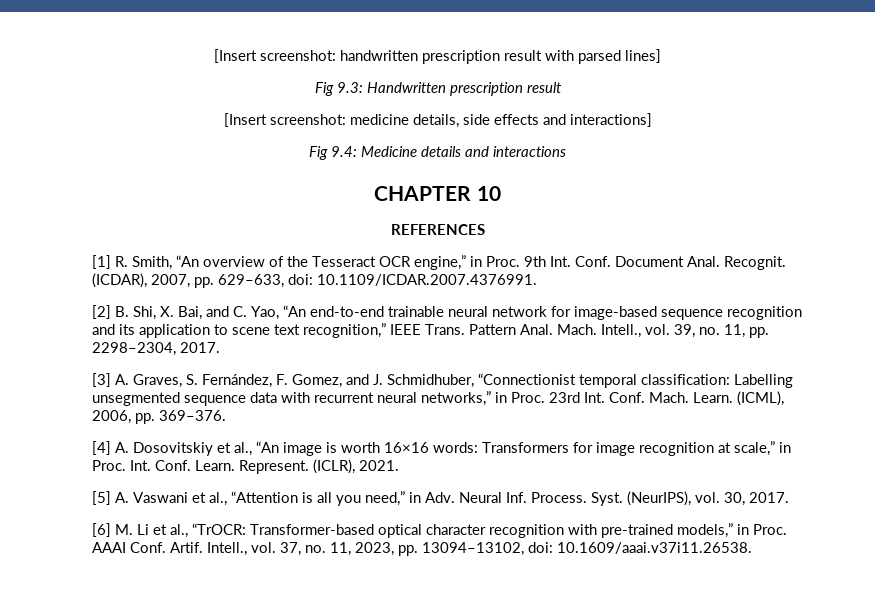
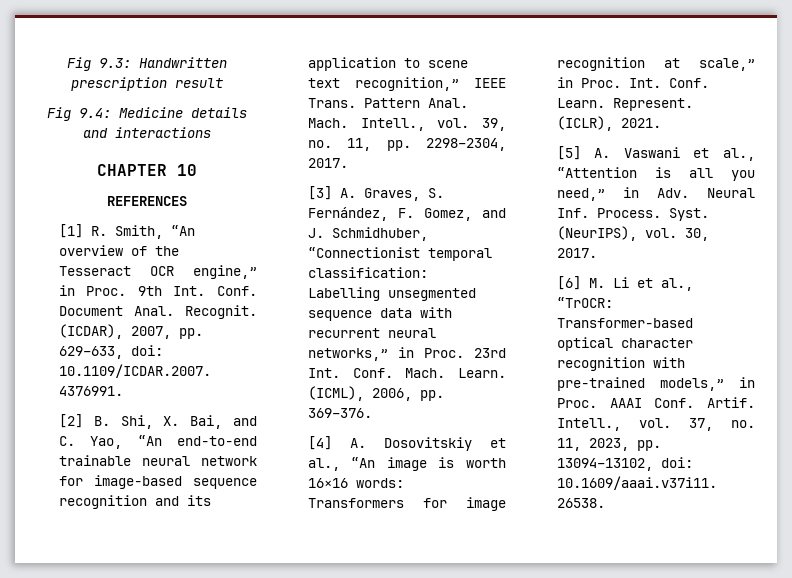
- [Insert screenshot: handwritten prescription result with parsed lines]
- [Insert screenshot: medicine details, side effects and interactions]

